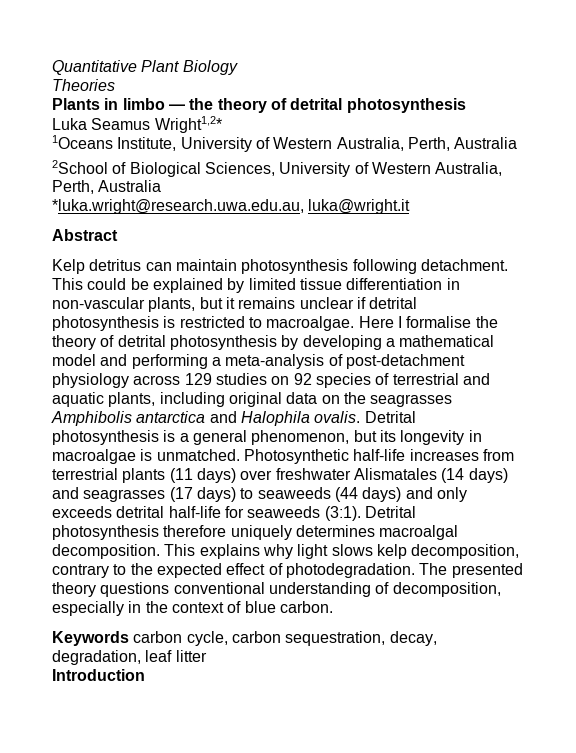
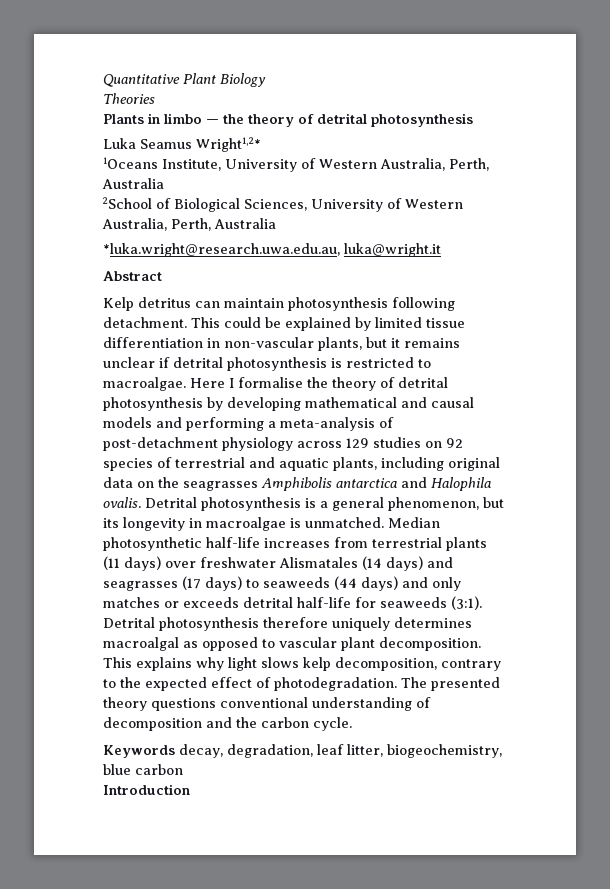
- Here I formalise the theory of detrital photosynthesis by developing a mathematical model and performing a meta-analysis of post-detachment physiology across 129 studies on 92 species of terrestrial and aquatic plants, including original data on the seagrasses Amphibolis antarctica and Halophila ovalis.
+ Here I formalise the theory of detrital photosynthesis by developing mathematical and causal models and performing a meta-analysis of post-detachment physiology across 129 studies on 92 species of terrestrial and aquatic plants, including original data on the seagrasses Amphibolis antarctica and Halophila ovalis.
- Photosynthetic half-life increases from terrestrial plants (11 days) over freshwater Alismatales (14 days) and seagrasses (17 days) to seaweeds (44 days) and only exceeds detrital half-life for seaweeds (3:1).
+ Median photosynthetic half-life increases from terrestrial plants (11 days) over freshwater Alismatales (14 days) and seagrasses (17 days) to seaweeds (44 days) and only matches or exceeds detrital half-life for seaweeds (3:1).
- Detrital photosynthesis therefore uniquely determines macroalgal decomposition.
+ Detrital photosynthesis therefore uniquely determines macroalgal as opposed to vascular plant decomposition.
- The presented theory questions conventional understanding of decomposition, especially in the context of blue carbon.
- Keywords carbon cycle, carbon sequestration, decay, degradation, leaf litter
+ The presented theory questions conventional understanding of decomposition and the carbon cycle.
+ Keywords decay, degradation, leaf litter, biogeochemistry, blue carbon

